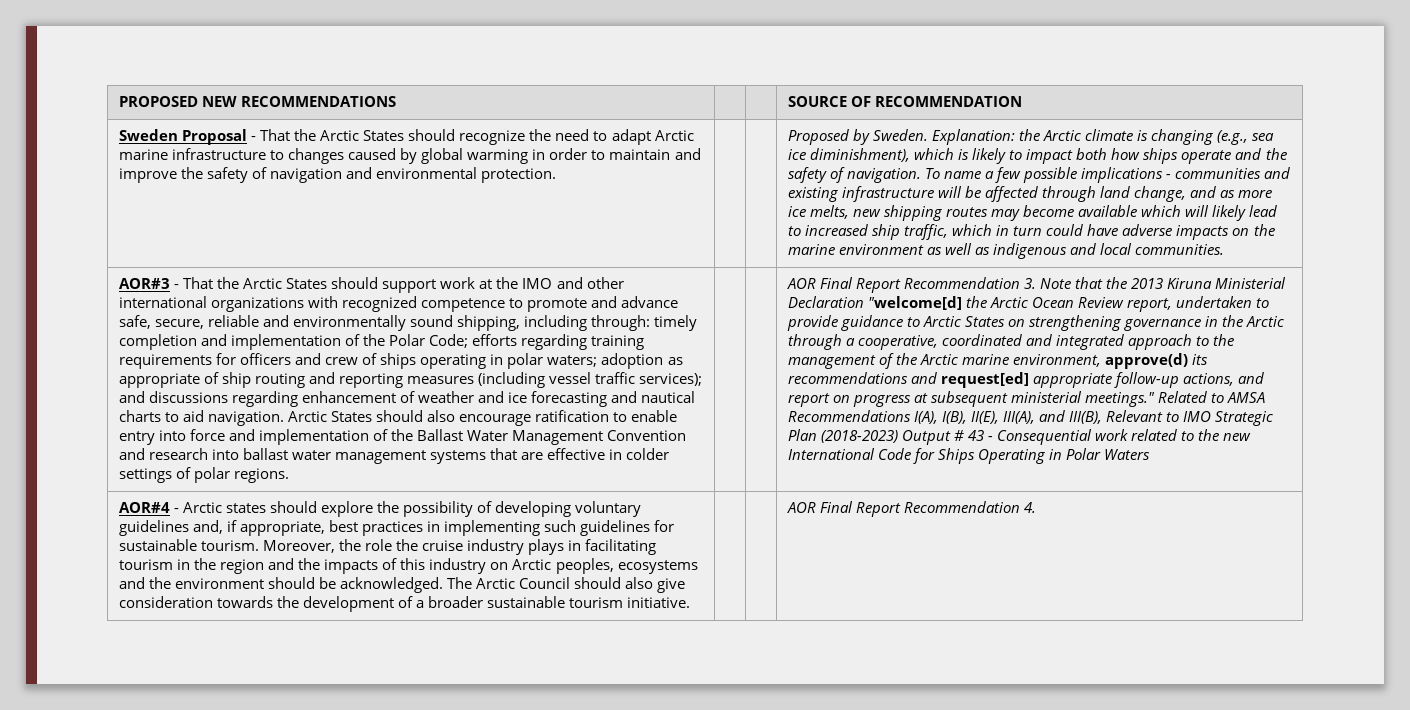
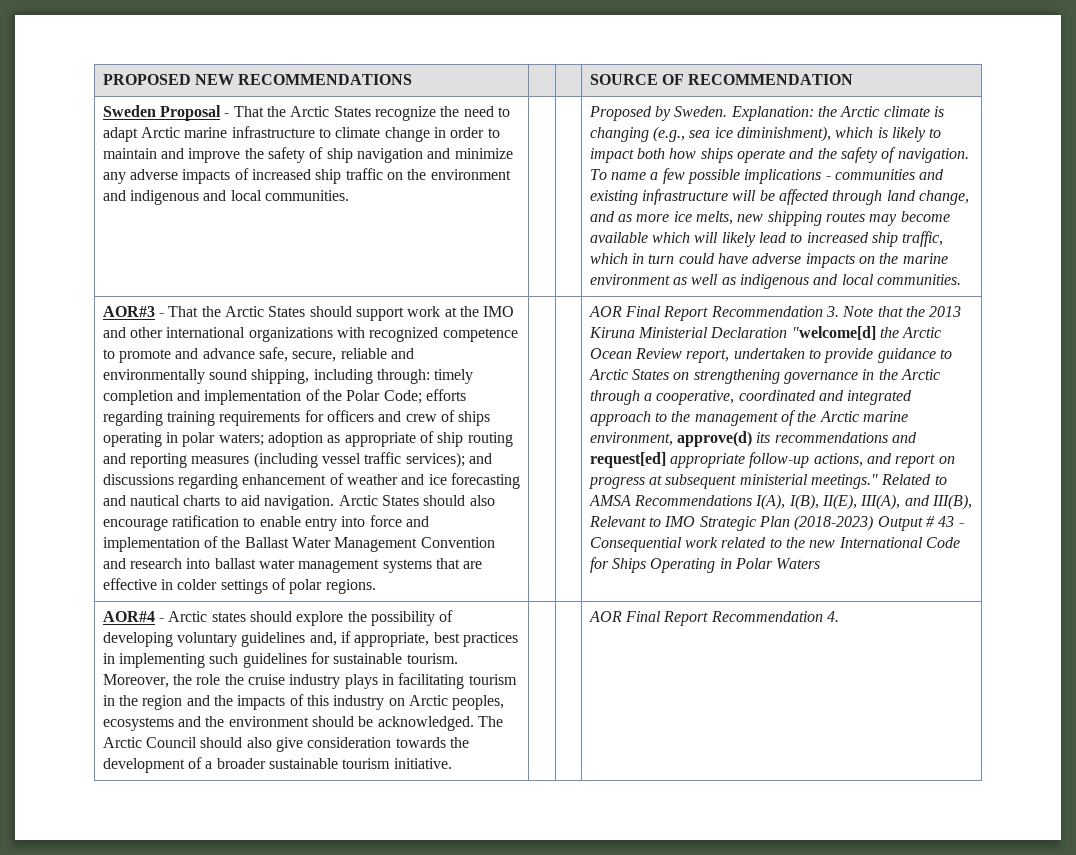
- Sweden Proposal - That the Arctic States should recognize the need to adapt Arctic marine infrastructure to changes caused by global warming in order to maintain and improve the safety of navigation and environmental protection.
+ Sweden Proposal - That the Arctic States recognize the need to adapt Arctic marine infrastructure to climate change in order to maintain and improve the safety of ship navigation and minimize any adverse impacts of increased ship traffic on the environment and indigenous and local communities.

